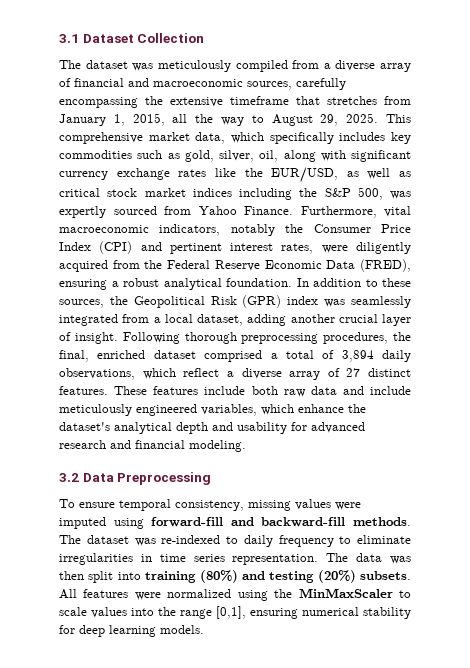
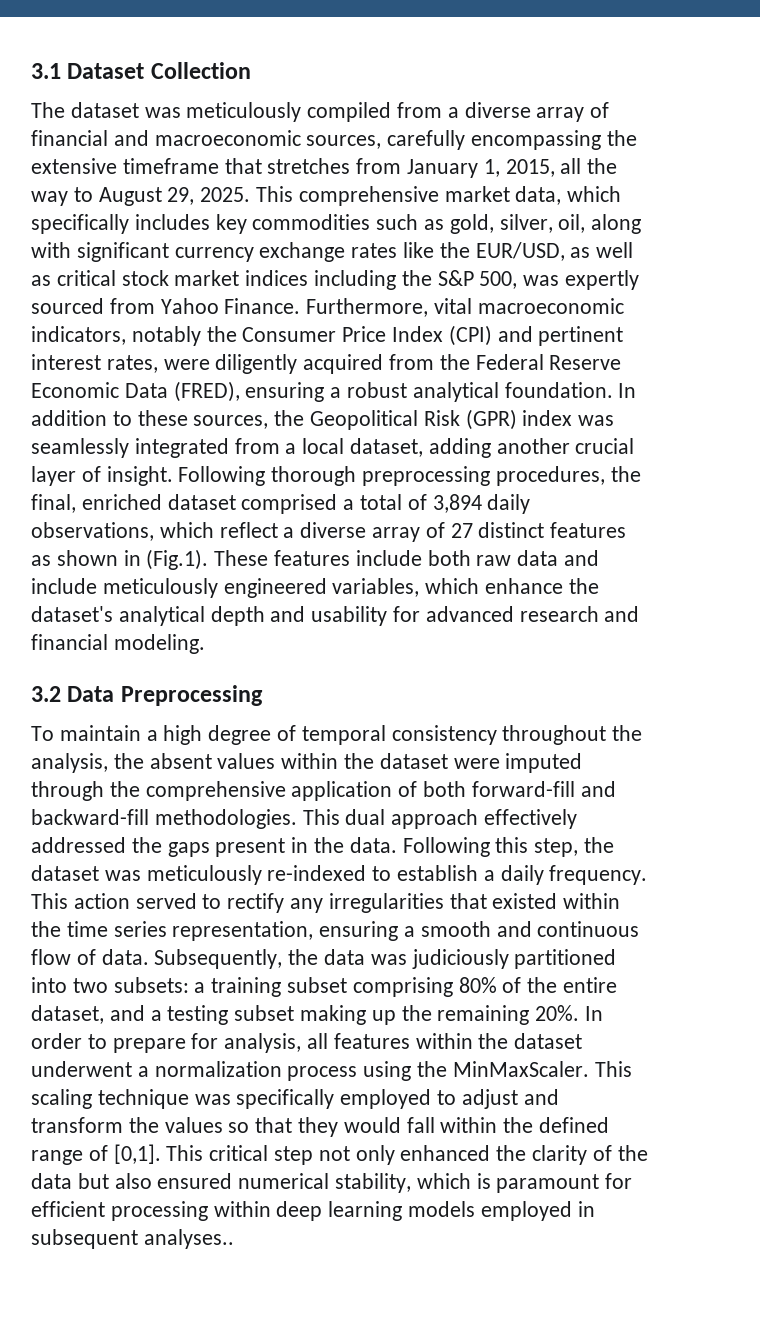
- Following thorough preprocessing procedures, the final, enriched dataset comprised a total of 3,894 daily observations, which reflect a diverse array of 27 distinct features. These features include both raw data and include meticulously engineered variables, which enhance the dataset's analytical depth and usability for advanced research and financial modeling.
+ Following thorough preprocessing procedures, the final, enriched dataset comprised a total of 3,894 daily observations, which reflect a diverse array of 27 distinct features as shown in (Fig.1). These features include both raw data and include meticulously engineered variables, which enhance the dataset's analytical depth and usability for advanced research and financial modeling.
- To ensure temporal consistency, missing values were imputed using forward-fill and backward-fill methods. The dataset was re-indexed to daily frequency to eliminate irregularities in time series representation. The data was then split into training (80%) and testing (20%) subsets. All features were normalized using the MinMaxScaler to scale values into the range [0,1], ensuring numerical stability for deep learning models.
+ To maintain a high degree of temporal consistency throughout the analysis, the absent values within the dataset were imputed through the comprehensive application of both forward-fill and backward-fill methodologies. This dual approach effectively addressed the gaps present in the data. Following this step, the dataset was meticulously re-indexed to establish a daily frequency. This action served to rectify any irregularities that existed within the time series representation, ensuring a smooth and continuous flow of data. Subsequently, the data was judiciously partitioned into two subsets: a training subset comprising 80% of the entire dataset, and a testing subset making up the remaining 20%. In order to prepare for analysis, all features within the dataset underwent a normalization process using the MinMaxScaler. This scaling technique was specifically employed to adjust and transform the values so that they would fall within the defined range of [0,1]. This critical step not only enhanced the clarity of the data but also ensured numerical stability, which is paramount for efficient processing within deep learning models employed in subsequent analyses..

